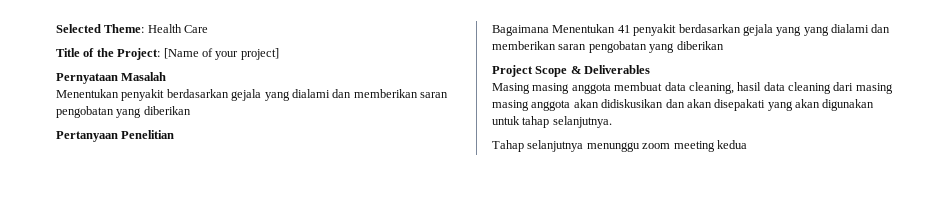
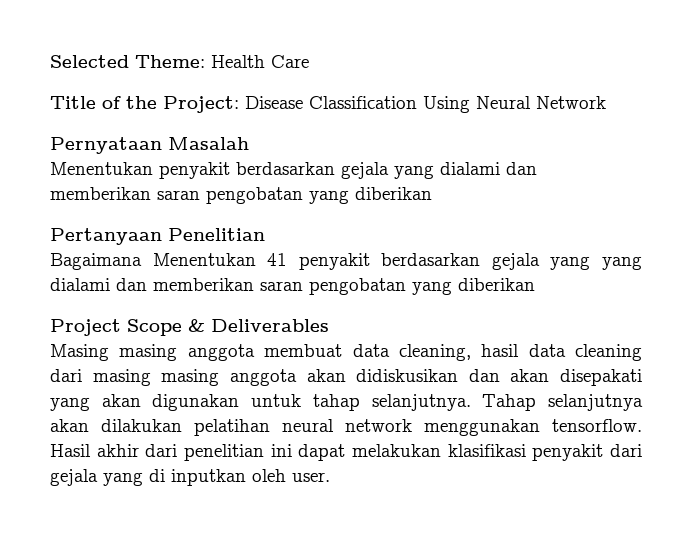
- Title of the Project: [Name of your project]
+ Title of the Project: Disease Classification Using Neural Network
- Masing masing anggota membuat data cleaning, hasil data cleaning dari masing masing anggota akan didiskusikan dan akan disepakati yang akan digunakan untuk tahap selanjutnya.
- Tahap selanjutnya menunggu zoom meeting kedua
+ Masing masing anggota membuat data cleaning, hasil data cleaning dari masing masing anggota akan didiskusikan dan akan disepakati yang akan digunakan untuk tahap selanjutnya. Tahap selanjutnya akan dilakukan pelatihan neural network menggunakan tensorflow. Hasil akhir dari penelitian ini dapat melakukan klasifikasi penyakit dari gejala yang di inputkan oleh user.

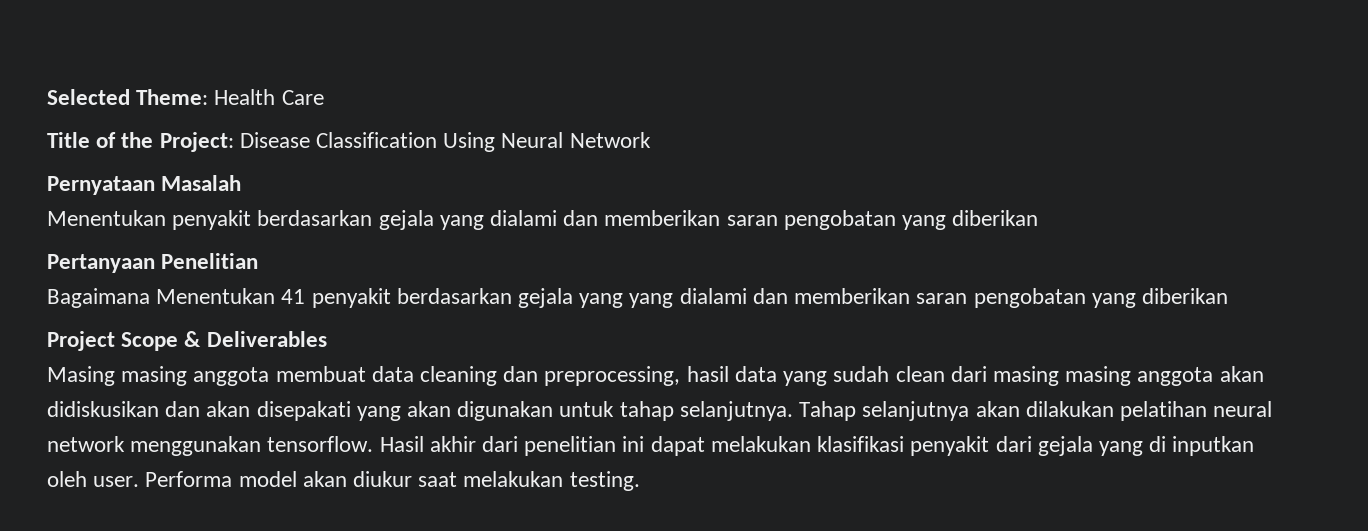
- Masing masing anggota membuat data cleaning, hasil data cleaning dari masing masing anggota akan didiskusikan dan akan disepakati yang akan digunakan untuk tahap selanjutnya.
+ Masing masing anggota membuat data cleaning dan preprocessing, hasil data yang sudah clean dari masing masing anggota akan didiskusikan dan akan disepakati yang akan digunakan untuk tahap selanjutnya.
+ Performa model akan diukur saat melakukan testing.

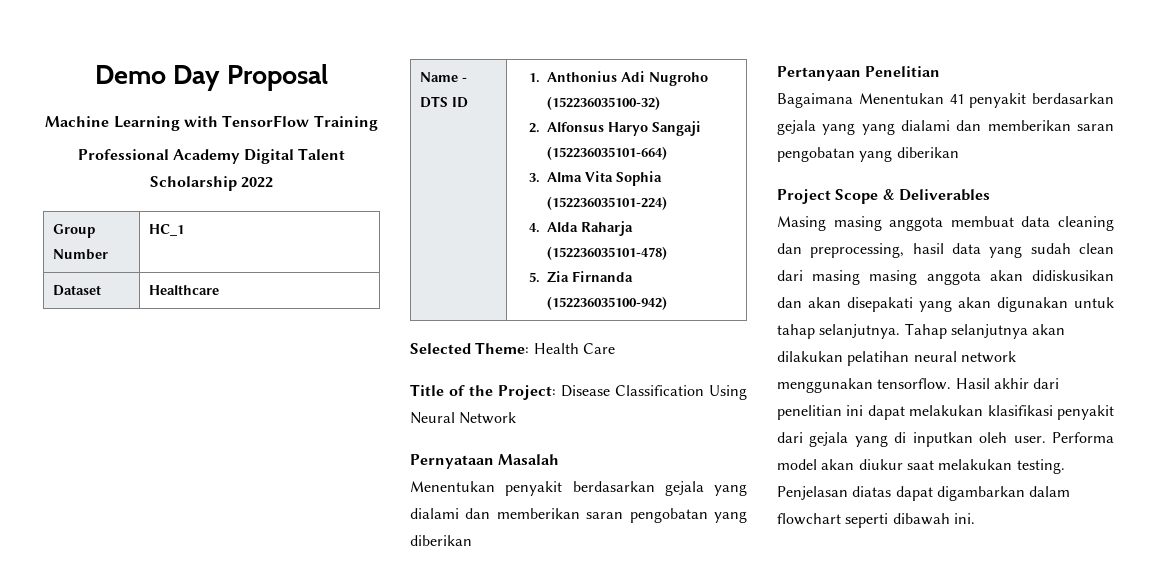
+ Demo Day Proposal
+ Machine Learning with TensorFlow Training
+ Professional Academy Digital Talent Scholarship 2022
+ Group Number | HC_1
+ Dataset | Healthcare
+ Name - DTS ID | 1. Anthonius Adi Nugroho (152236035100-32)
+ 2. Alfonsus Haryo Sangaji (152236035101-664)
+ 3. Alma Vita Sophia (152236035101-224)
+ 4. Alda Raharja (152236035101-478)
+ 5. Zia Firnanda (152236035100-942)
+ Penjelasan diatas dapat digambarkan dalam flowchart seperti dibawah ini.

